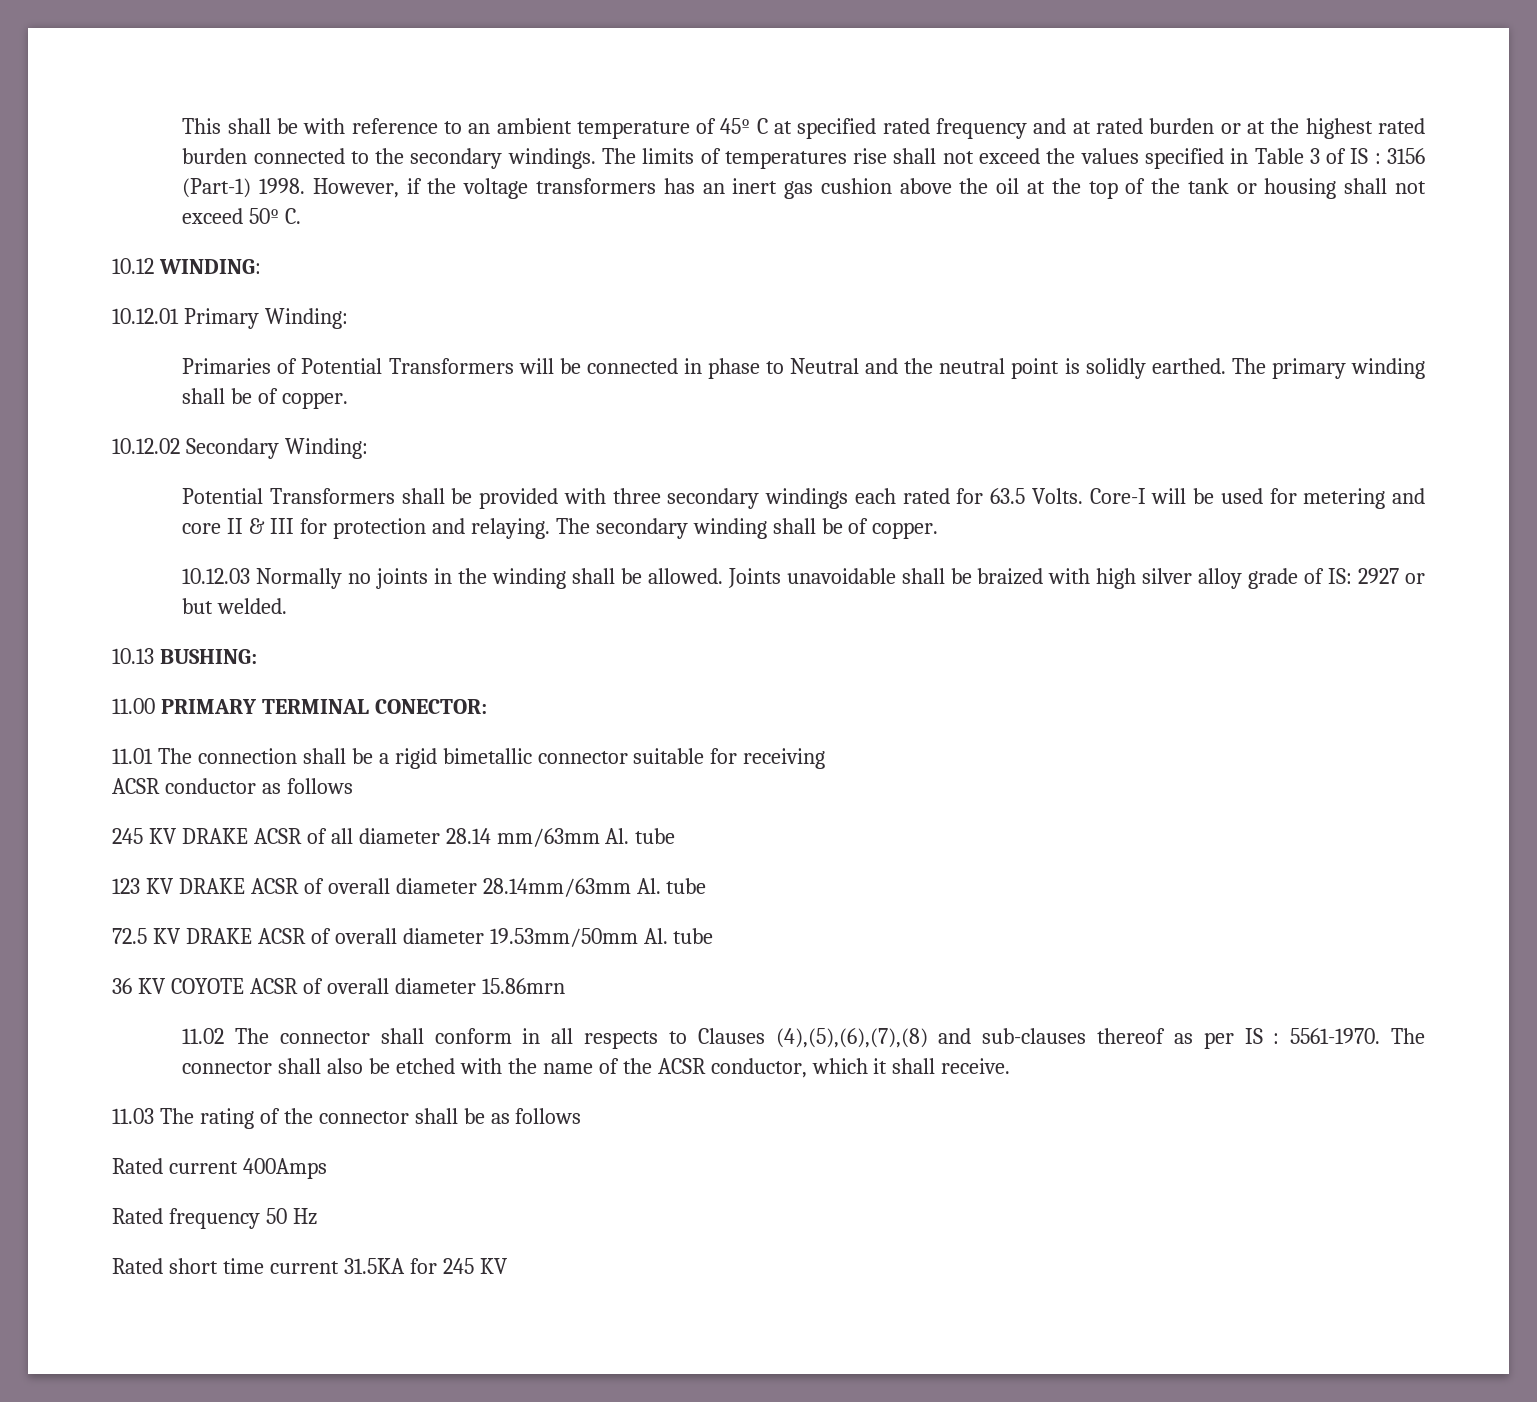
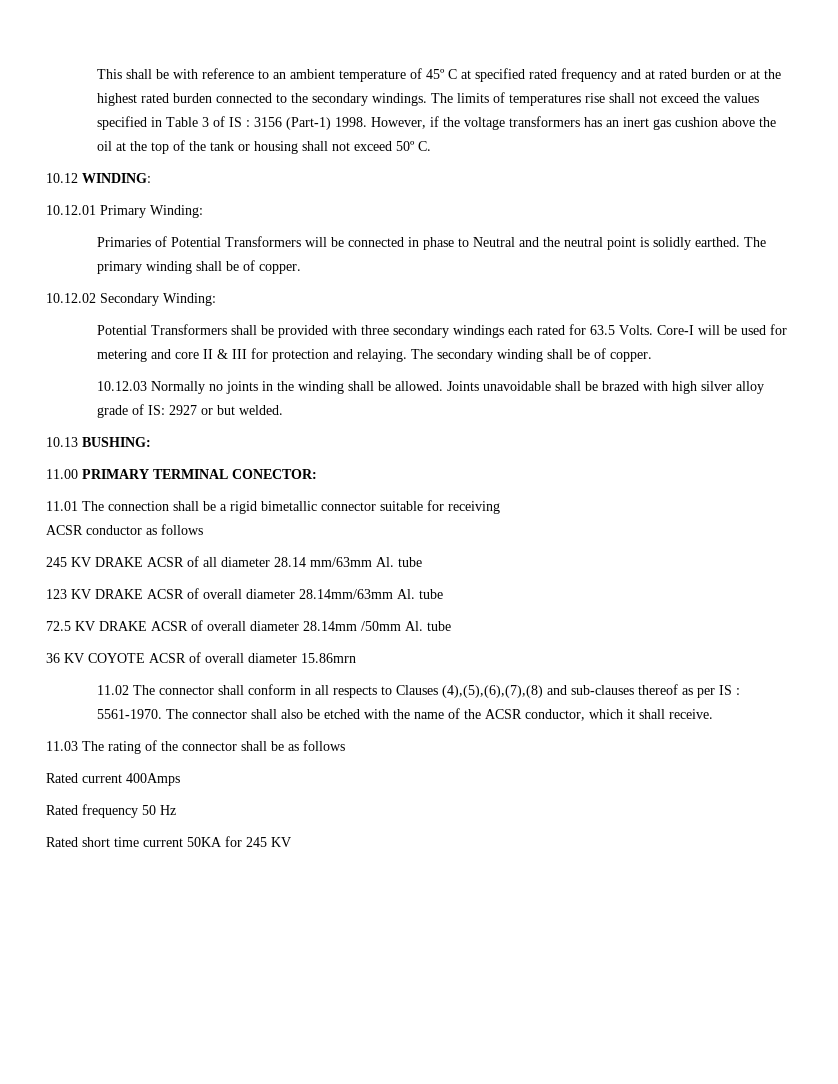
- Joints unavoidable shall be braized with high silver alloy grade of IS: 2927 or but welded.
+ Joints unavoidable shall be brazed with high silver alloy grade of IS: 2927 or but welded.
- 72.5 KV DRAKE ACSR of overall diameter 19.53mm/50mm Al. tube
+ 72.5 KV DRAKE ACSR of overall diameter 28.14mm /50mm Al. tube
- Rated short time current 31.5KA for 245 KV
+ Rated short time current 50KA for 245 KV

